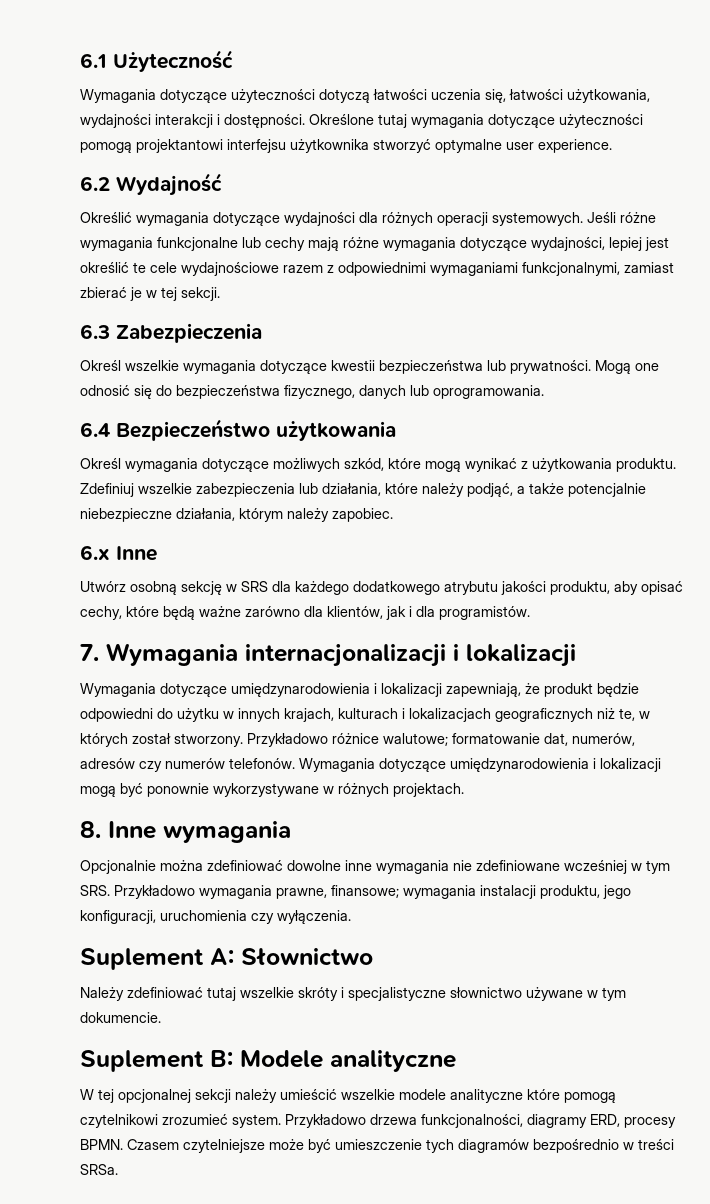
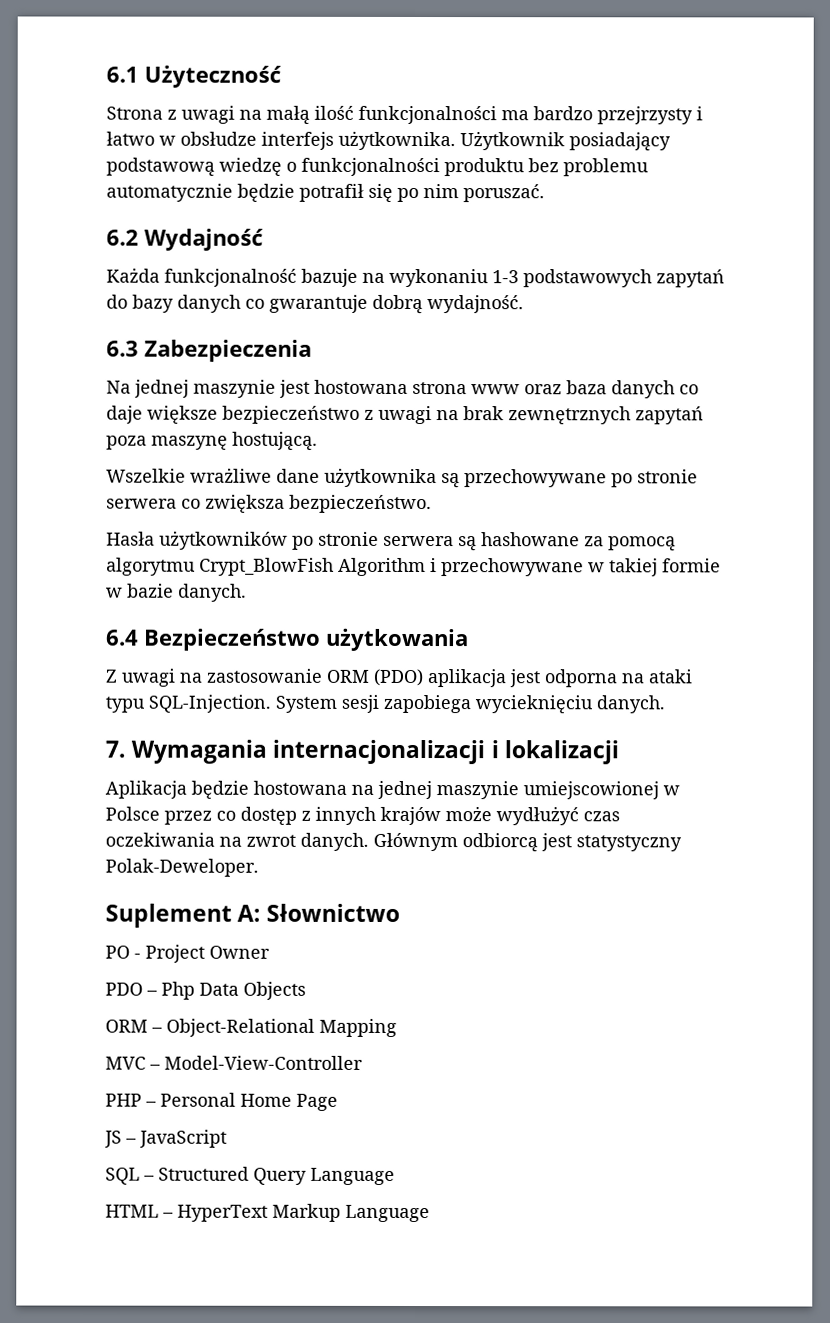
- Wymagania dotyczące użyteczności dotyczą łatwości uczenia się, łatwości użytkowania, wydajności interakcji i dostępności. Określone tutaj wymagania dotyczące użyteczności pomogą projektantowi interfejsu użytkownika stworzyć optymalne user experience.
+ Strona z uwagi na małą ilość funkcjonalności ma bardzo przejrzysty i łatwo w obsłudze interfejs użytkownika. Użytkownik posiadający podstawową wiedzę o funkcjonalności produktu bez problemu automatycznie będzie potrafił się po nim poruszać.
  6.2 Wydajność
- Określić wymagania dotyczące wydajności dla różnych operacji systemowych. Jeśli różne wymagania funkcjonalne lub cechy mają różne wymagania dotyczące wydajności, lepiej jest określić te cele wydajnościowe razem z odpowiednimi wymaganiami funkcjonalnymi, zamiast zbierać je w tej sekcji.
+ Każda funkcjonalność bazuje na wykonaniu 1-3 podstawowych zapytań do bazy danych co gwarantuje dobrą wydajność.
  6.3 Zabezpieczenia
- Określ wszelkie wymagania dotyczące kwestii bezpieczeństwa lub prywatności. Mogą one odnosić się do bezpieczeństwa fizycznego, danych lub oprogramowania.
+ Na jednej maszynie jest hostowana strona www oraz baza danych co daje większe bezpieczeństwo z uwagi na brak zewnętrznych zapytań poza maszynę hostującą.
+ Wszelkie wrażliwe dane użytkownika są przechowywane po stronie serwera co zwiększa bezpieczeństwo.
+ Hasła użytkowników po stronie serwera są hashowane za pomocą algorytmu Crypt_BlowFish Algorithm i przechowywane w takiej formie w bazie danych.
  6.4 Bezpieczeństwo użytkowania
- Określ wymagania dotyczące możliwych szkód, które mogą wynikać z użytkowania produktu. Zdefiniuj wszelkie zabezpieczenia lub działania, które należy podjąć, a także potencjalnie niebezpieczne działania, którym należy zapobiec.
- 6.x Inne
- Utwórz osobną sekcję w SRS dla każdego dodatkowego atrybutu jakości produktu, aby opisać cechy, które będą ważne zarówno dla klientów, jak i dla programistów.
+ Z uwagi na zastosowanie ORM (PDO) aplikacja jest odporna na ataki typu SQL-Injection. System sesji zapobiega wycieknięciu danych.
- Wymagania dotyczące umiędzynarodowienia i lokalizacji zapewniają, że produkt będzie odpowiedni do użytku w innych krajach, kulturach i lokalizacjach geograficznych niż te, w których został stworzony. Przykładowo różnice walutowe; formatowanie dat, numerów, adresów czy numerów telefonów. Wymagania dotyczące umiędzynarodowienia i lokalizacji mogą być ponownie wykorzystywane w różnych projektach.
- 8. Inne wymagania
- Opcjonalnie można zdefiniować dowolne inne wymagania nie zdefiniowane wcześniej w tym SRS. Przykładowo wymagania prawne, finansowe; wymagania instalacji produktu, jego konfiguracji, uruchomienia czy wyłączenia.
+ Aplikacja będzie hostowana na jednej maszynie umiejscowionej w Polsce przez co dostęp z innych krajów może wydłużyć czas oczekiwania na zwrot danych. Głównym odbiorcą jest statystyczny Polak-Deweloper.
  Suplement A: Słownictwo
- Należy zdefiniować tutaj wszelkie skróty i specjalistyczne słownictwo używane w tym dokumencie.
- Suplement B: Modele analityczne
- W tej opcjonalnej sekcji należy umieścić wszelkie modele analityczne które pomogą czytelnikowi zrozumieć system. Przykładowo drzewa funkcjonalności, diagramy ERD, procesy BPMN. Czasem czytelniejsze może być umieszczenie tych diagramów bezpośrednio w treści SRSa.
+ PO - Project Owner
+ PDO – Php Data Objects
+ ORM – Object-Relational Mapping
+ MVC – Model-View-Controller
+ PHP – Personal Home Page
+ JS – JavaScript
+ SQL – Structured Query Language
+ HTML – HyperText Markup Language

